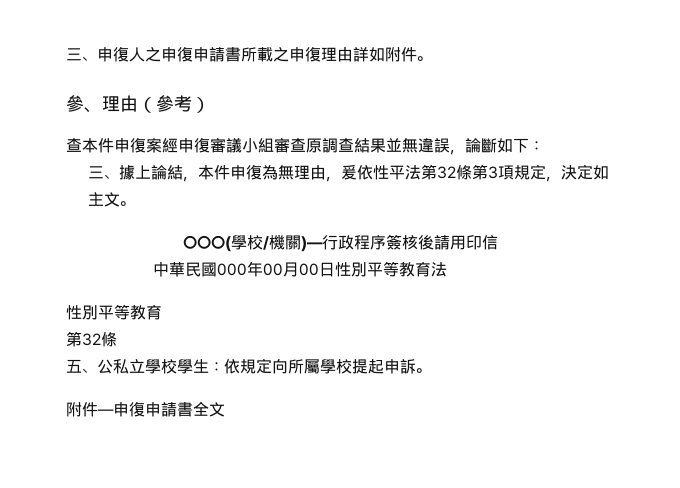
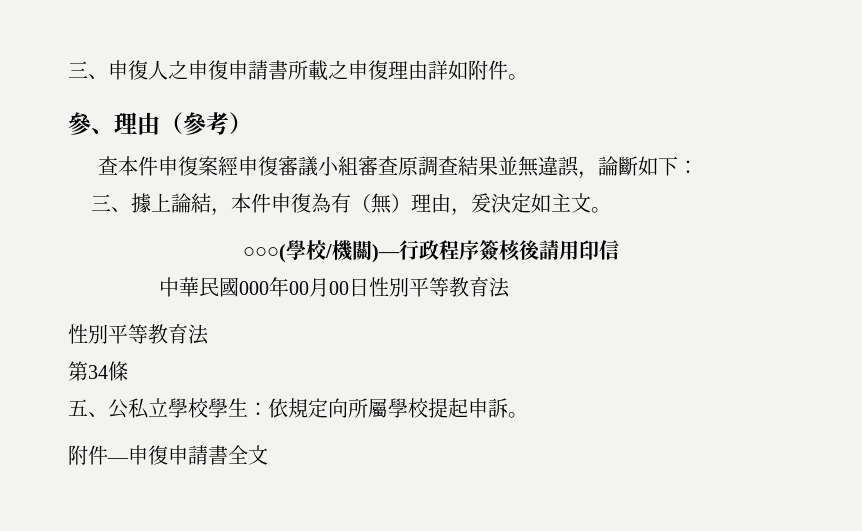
- 三、據上論結，本件申復為無理由，爰依性平法第32條第3項規定，決定如主文。
+ 三、據上論結，本件申復為有（無）理由，爰決定如主文。
  中華民國000年00月00日性別平等教育法
- 性別平等教育
- 第32條
+ 性別平等教育法
+ 第34條

